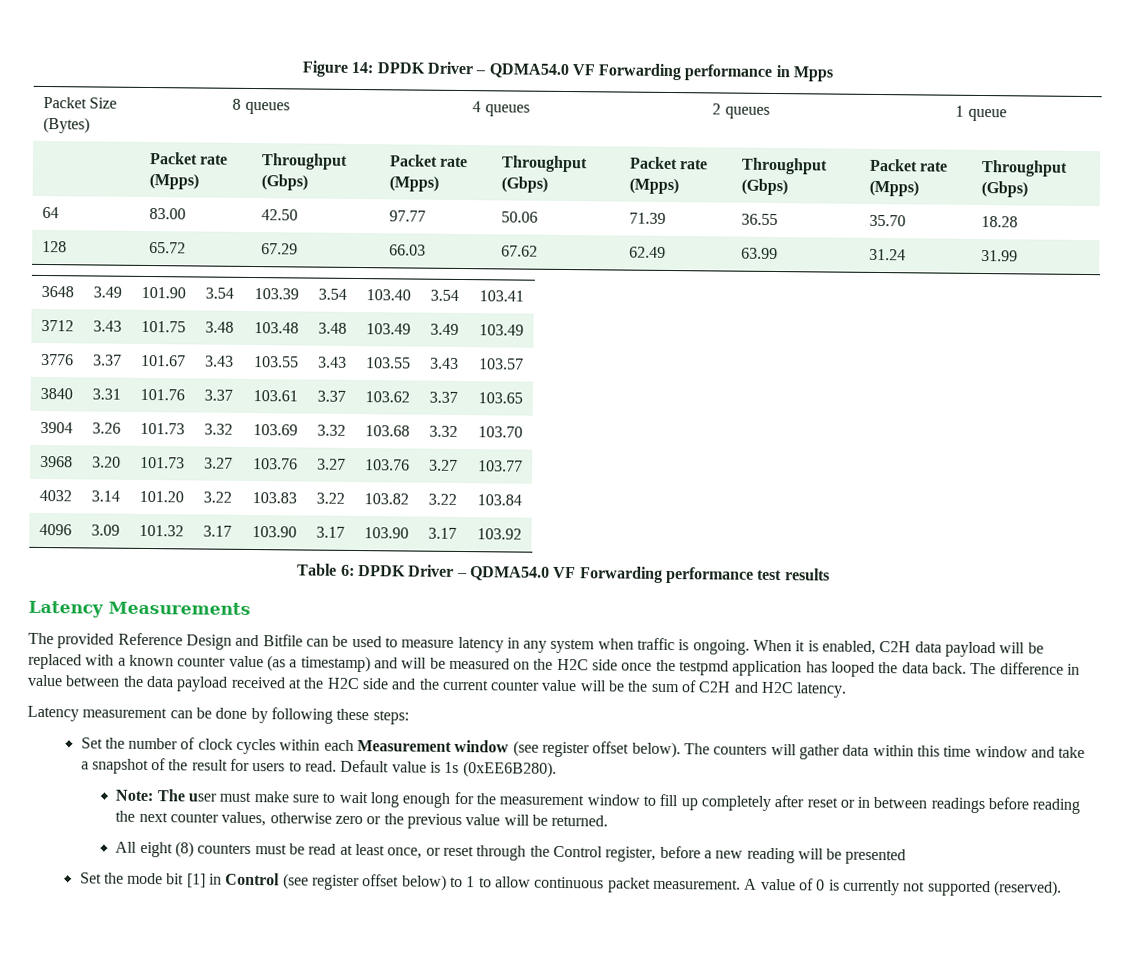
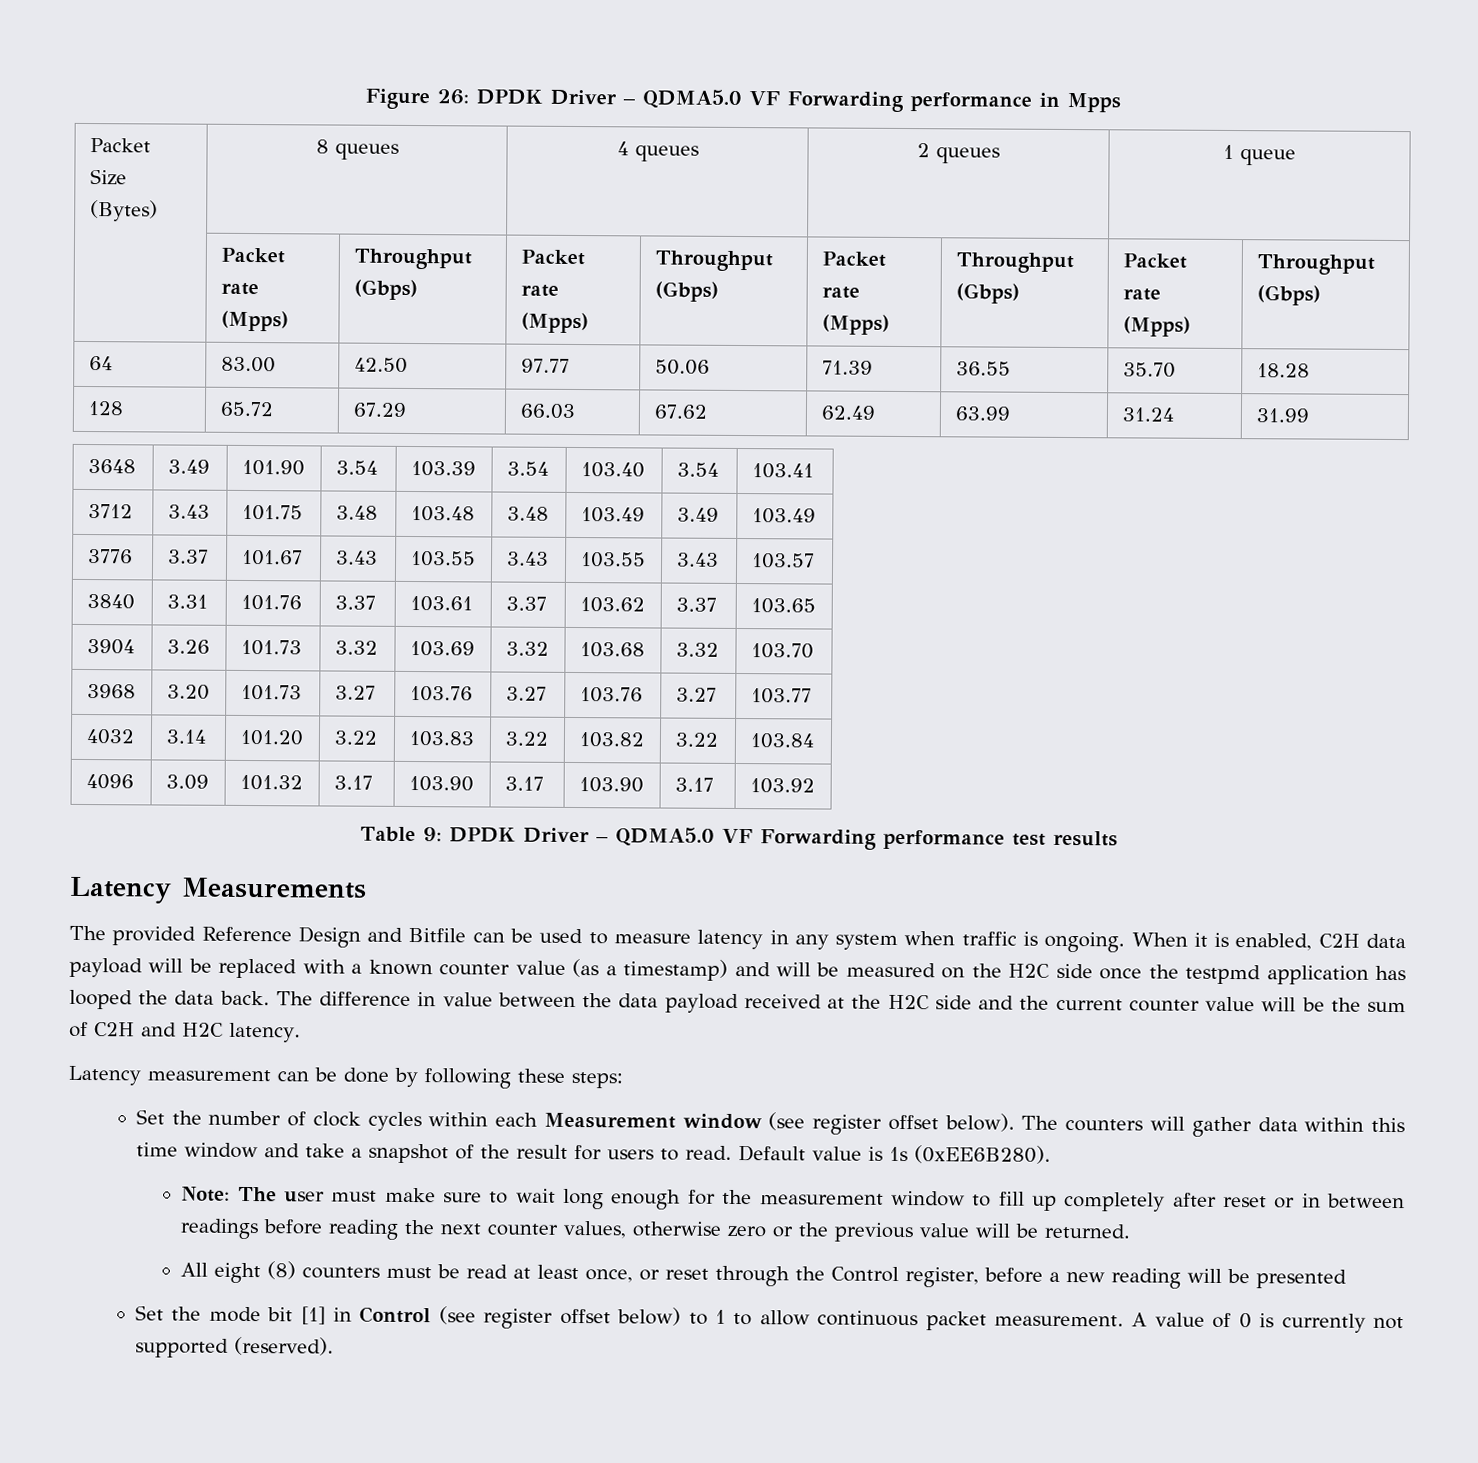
- Figure 14: DPDK Driver – QDMA54.0 VF Forwarding performance in Mpps
+ Figure 26: DPDK Driver – QDMA5.0 VF Forwarding performance in Mpps
- Table 6: DPDK Driver – QDMA54.0 VF Forwarding performance test results
+ Table 9: DPDK Driver – QDMA5.0 VF Forwarding performance test results

